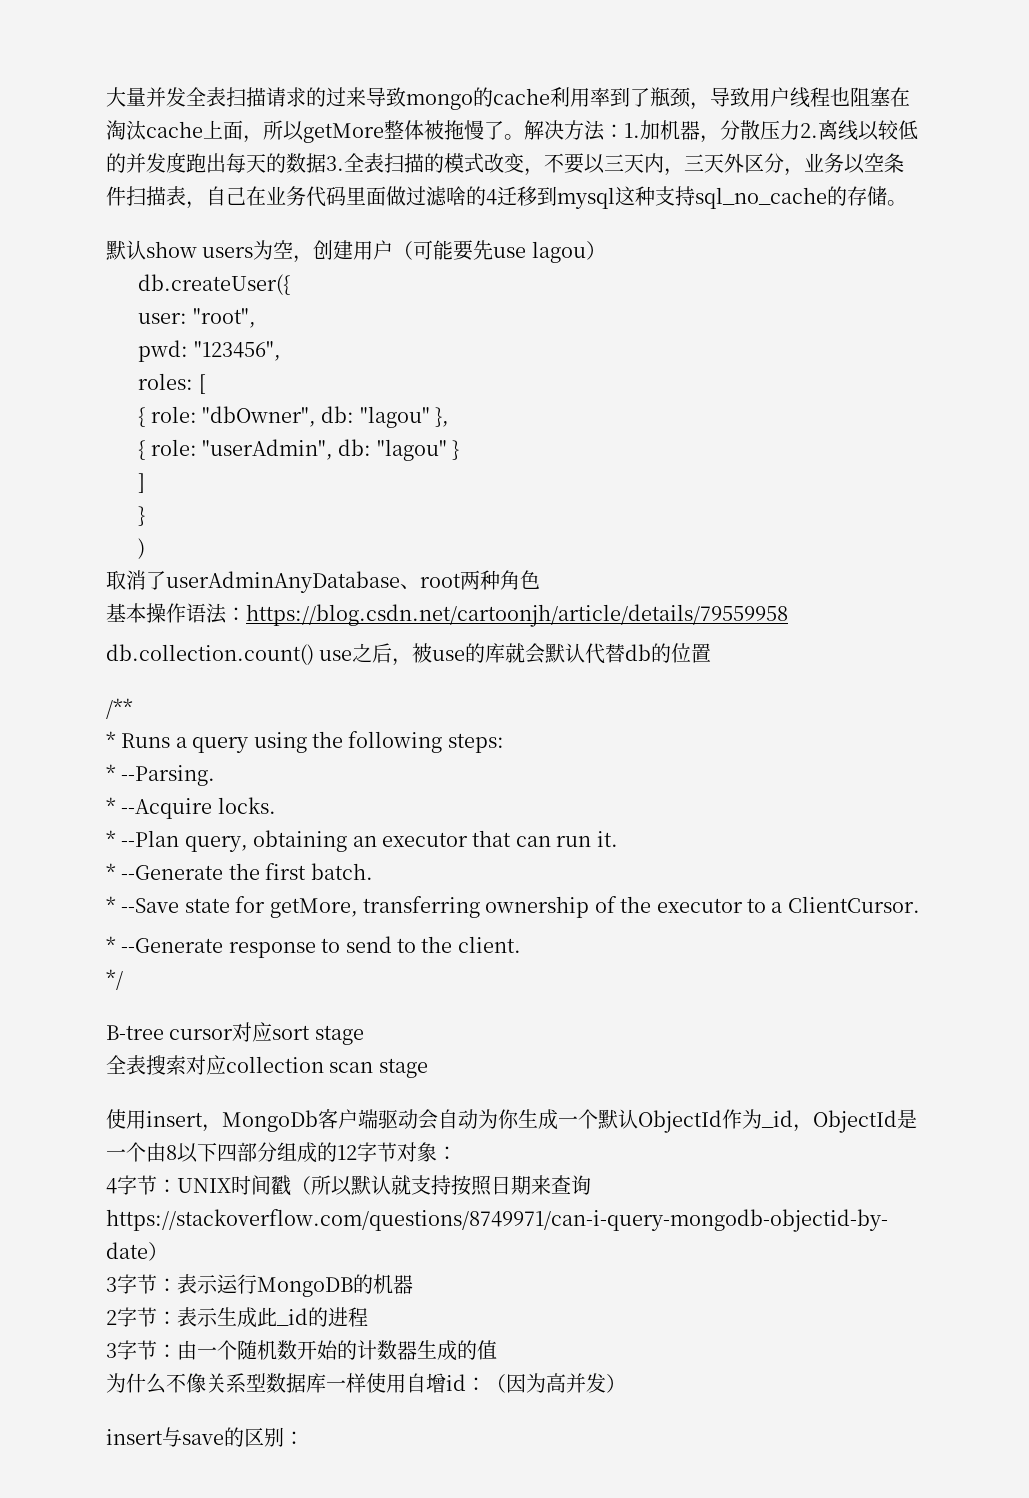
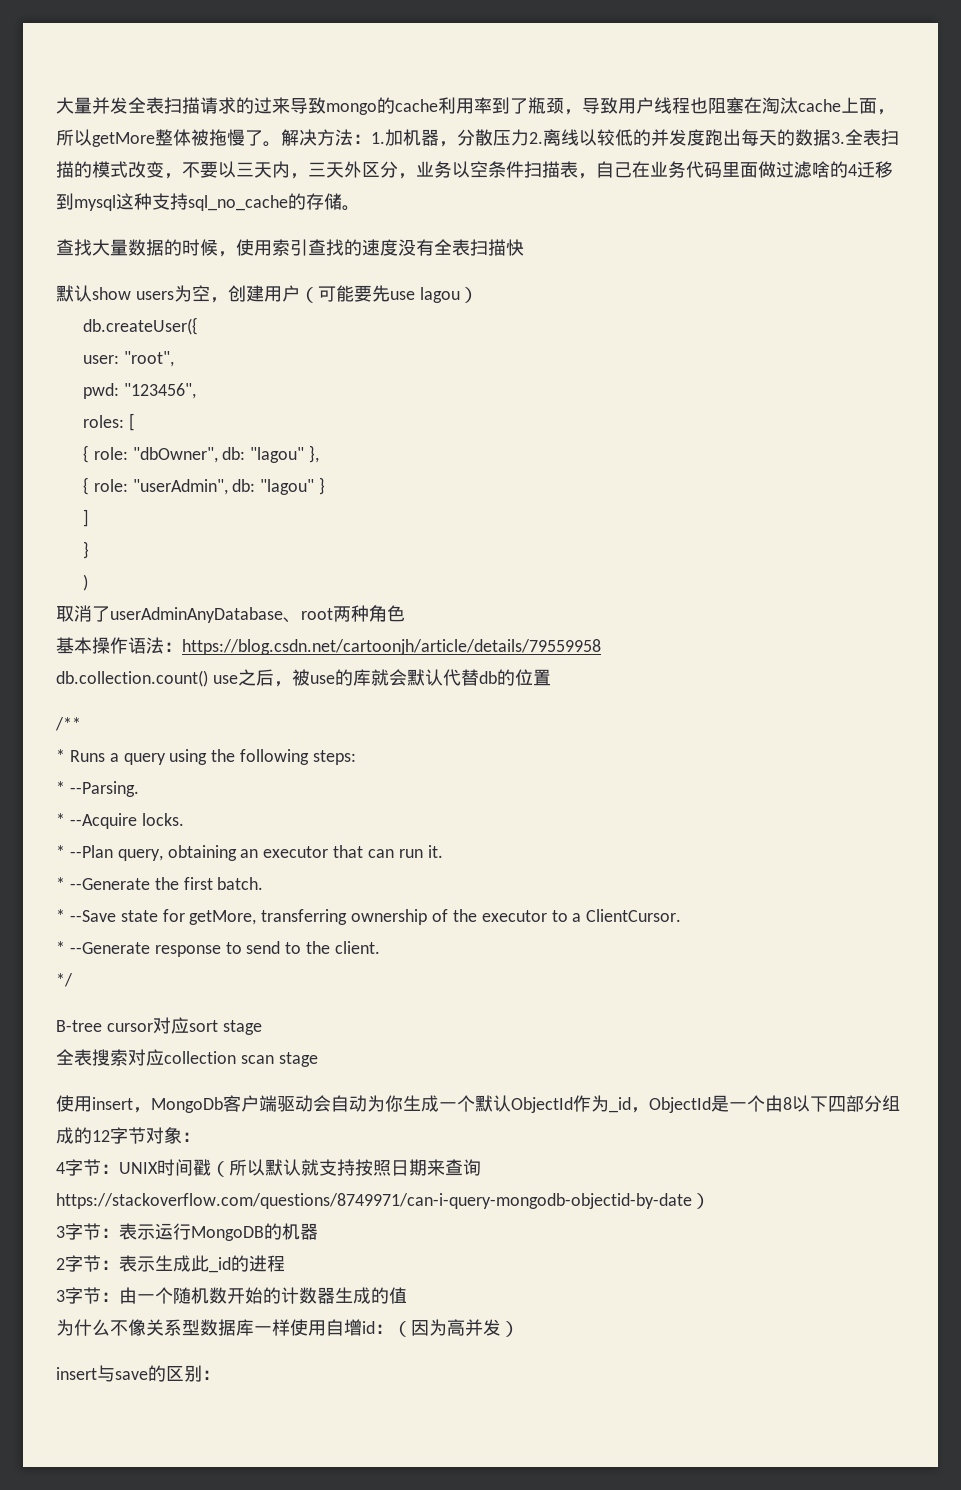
+ 查找大量数据的时候，使用索引查找的速度没有全表扫描快

